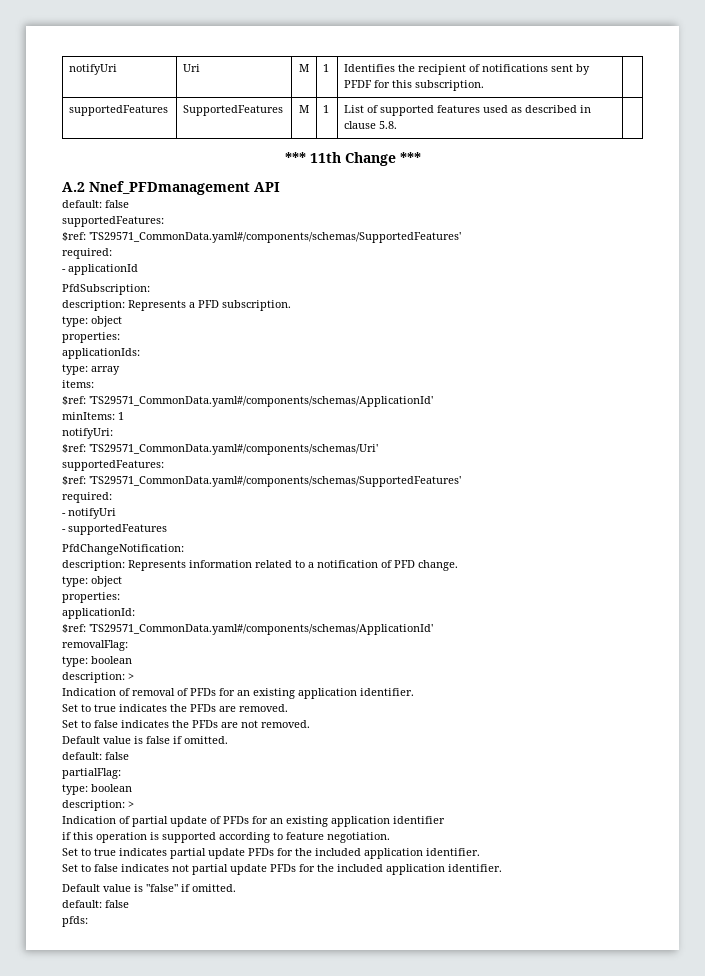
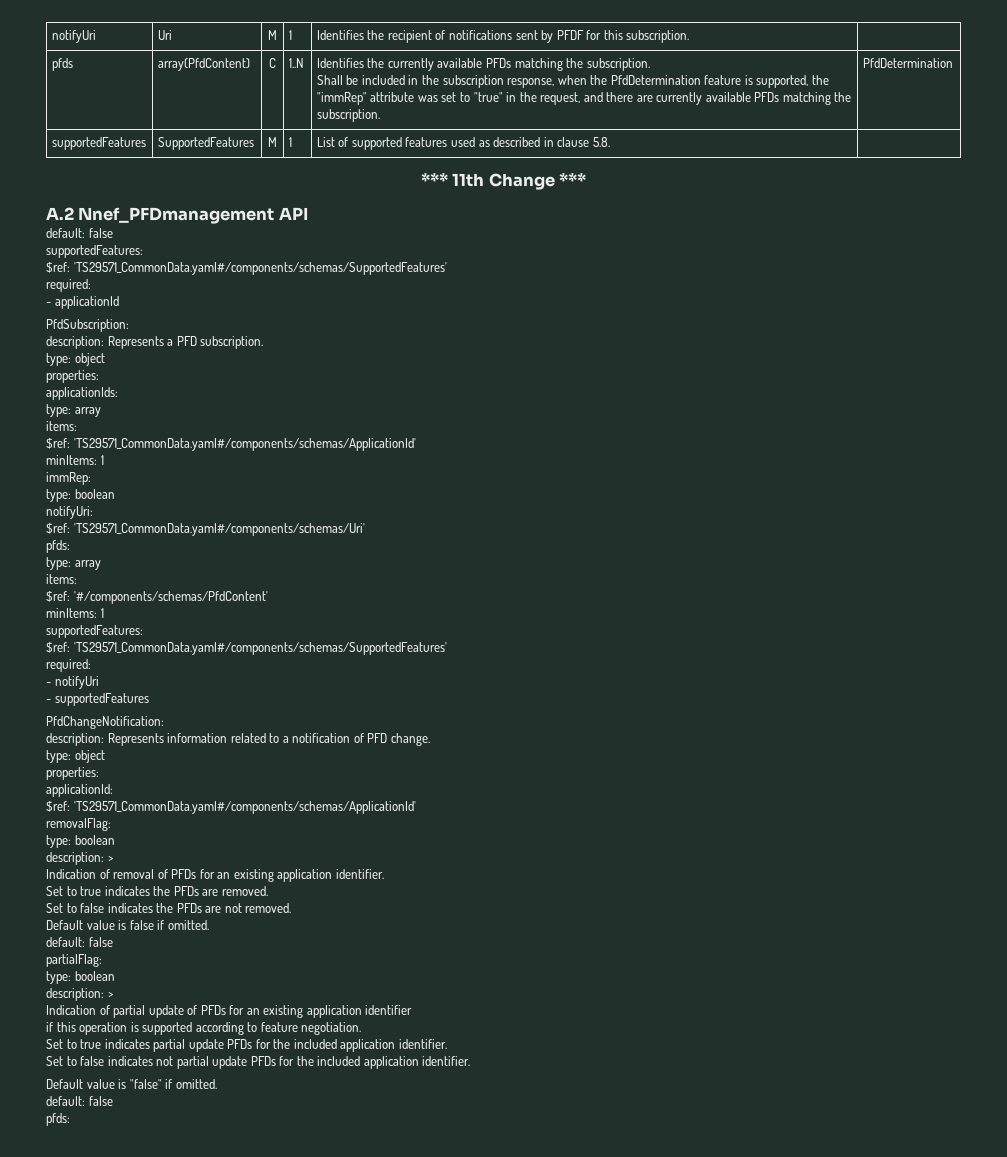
+ pfds | array(PfdContent) | C | 1..N | Identifies the currently available PFDs matching the subscription.
+ Shall be included in the subscription response, when the PfdDetermination feature is supported, the "immRep" attribute was set to "true" in the request, and there are currently available PFDs matching the subscription. | PfdDetermination
+ immRep:
+ type: boolean
  $ref: 'TS29571_CommonData.yaml#/components/schemas/Uri'
+ pfds:
+ type: array
+ items:
+ $ref: '#/components/schemas/PfdContent'
+ minItems: 1

